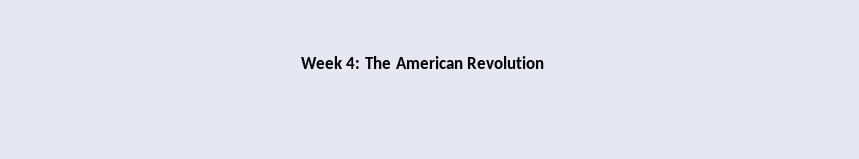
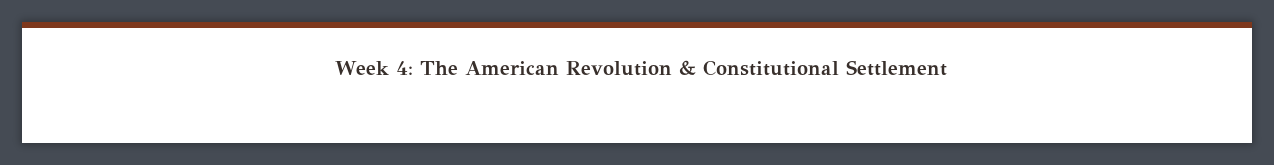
- Week 4: The American Revolution
+ Week 4: The American Revolution & Constitutional Settlement

